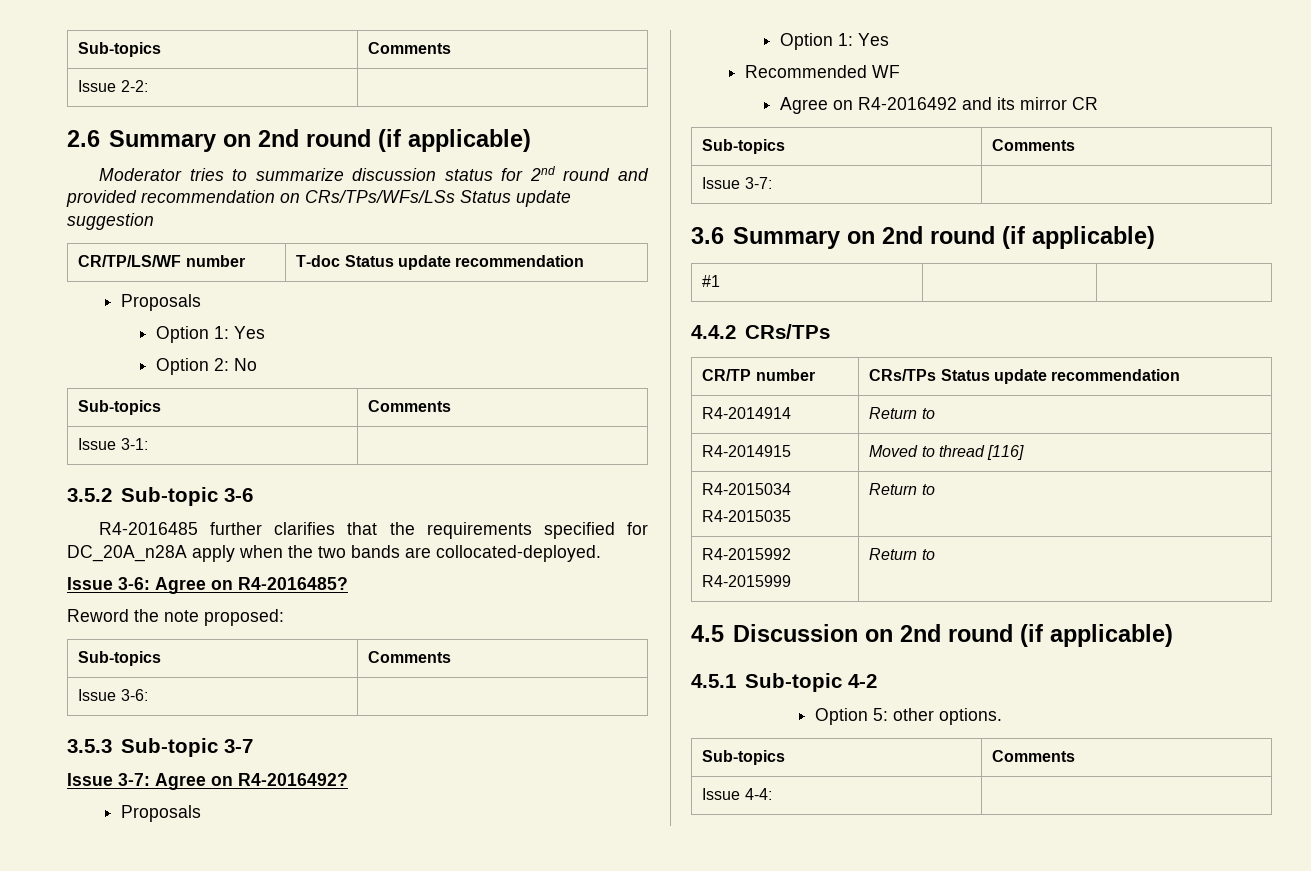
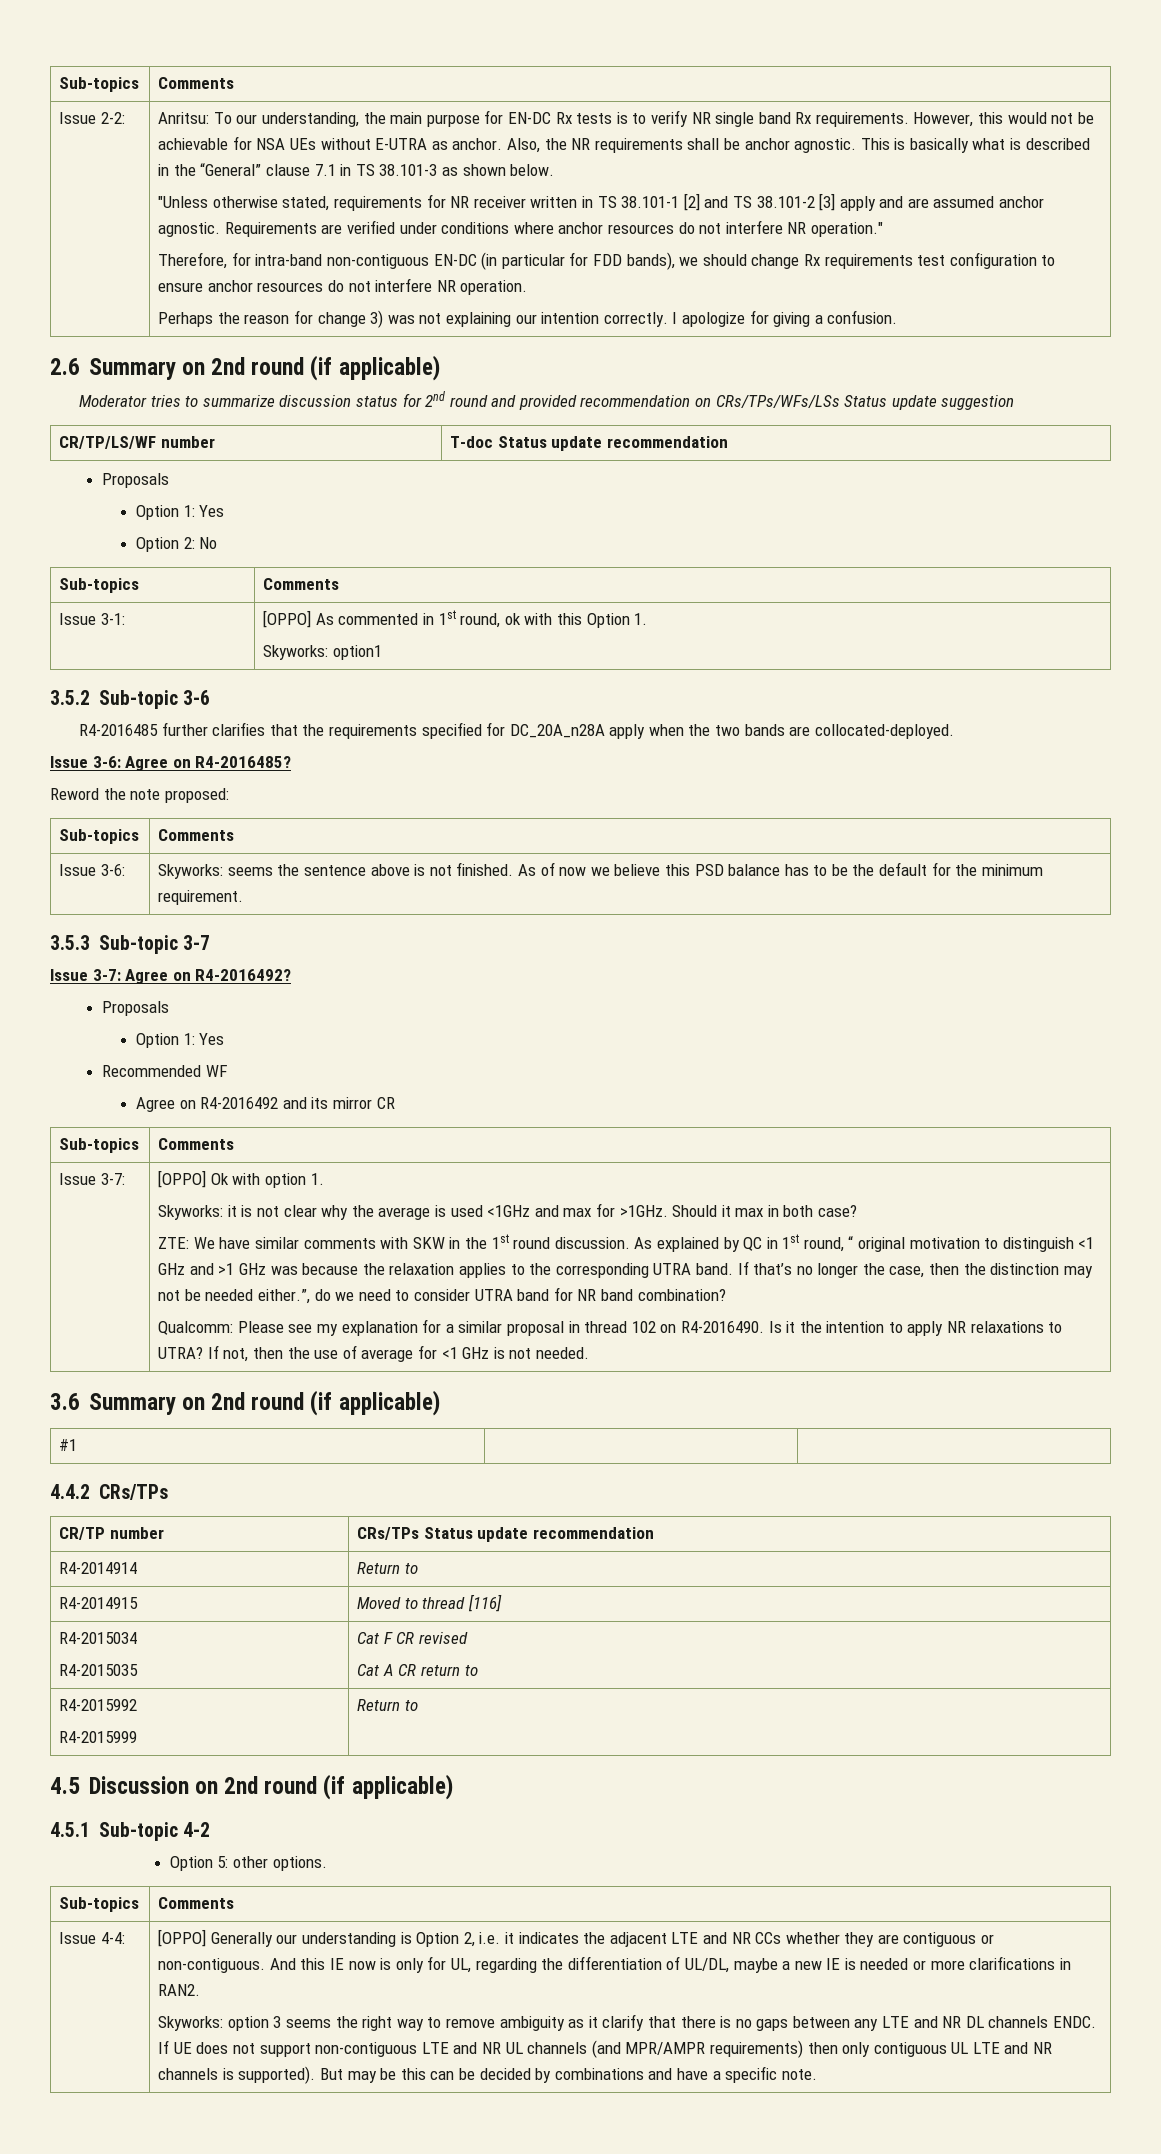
+ Anritsu: To our understanding, the main purpose for EN-DC Rx tests is to verify NR single band Rx requirements. However, this would not be achievable for NSA UEs without E-UTRA as anchor. Also, the NR requirements shall be anchor agnostic. This is basically what is described in the “General” clause 7.1 in TS 38.101-3 as shown below.
+ "Unless otherwise stated, requirements for NR receiver written in TS 38.101-1 [2] and TS 38.101-2 [3] apply and are assumed anchor agnostic. Requirements are verified under conditions where anchor resources do not interfere NR operation."
+ Therefore, for intra-band non-contiguous EN-DC (in particular for FDD bands), we should change Rx requirements test configuration to ensure anchor resources do not interfere NR operation.
+ Perhaps the reason for change 3) was not explaining our intention correctly. I apologize for giving a confusion.
- Issue 3-1: |
+ Issue 3-1: | [OPPO] As commented in 1st round, ok with this Option 1.
+ Skyworks: option1
- Issue 3-6: |
+ Issue 3-6: | Skyworks: seems the sentence above is not finished. As of now we believe this PSD balance has to be the default for the minimum requirement.
+ [OPPO] Ok with option 1.
+ Skyworks: it is not clear why the average is used <1GHz and max for >1GHz. Should it max in both case?
+ ZTE: We have similar comments with SKW in the 1st round discussion. As explained by QC in 1st round, “ original motivation to distinguish <1 GHz and >1 GHz was because the relaxation applies to the corresponding UTRA band. If that’s no longer the case, then the distinction may not be needed either.”, do we need to consider UTRA band for NR band combination?
+ Qualcomm: Please see my explanation for a similar proposal in thread 102 on R4-2016490. Is it the intention to apply NR relaxations to UTRA? If not, then the use of average for <1 GHz is not needed.
  R4-2015034
- R4-2015035 | Return to
+ R4-2015035 | Cat F CR revised
+ Cat A CR return to
+ [OPPO] Generally our understanding is Option 2, i.e. it indicates the adjacent LTE and NR CCs whether they are contiguous or non-contiguous. And this IE now is only for UL, regarding the differentiation of UL/DL, maybe a new IE is needed or more clarifications in RAN2.
+ Skyworks: option 3 seems the right way to remove ambiguity as it clarify that there is no gaps between any LTE and NR DL channels ENDC. If UE does not support non-contiguous LTE and NR UL channels (and MPR/AMPR requirements) then only contiguous UL LTE and NR channels is supported). But may be this can be decided by combinations and have a specific note.

